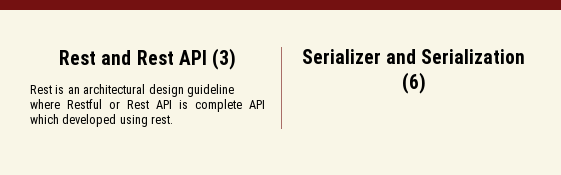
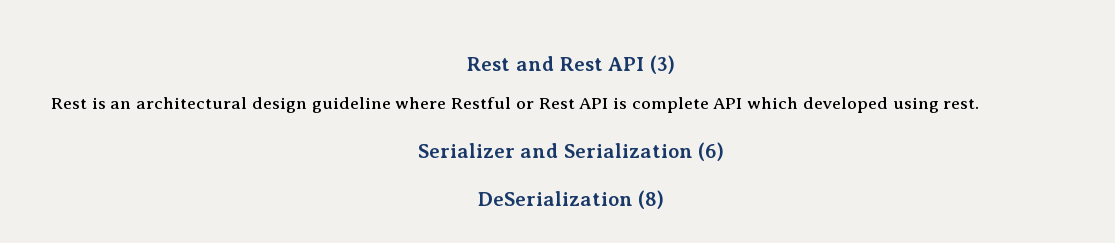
+ DeSerialization (8)

